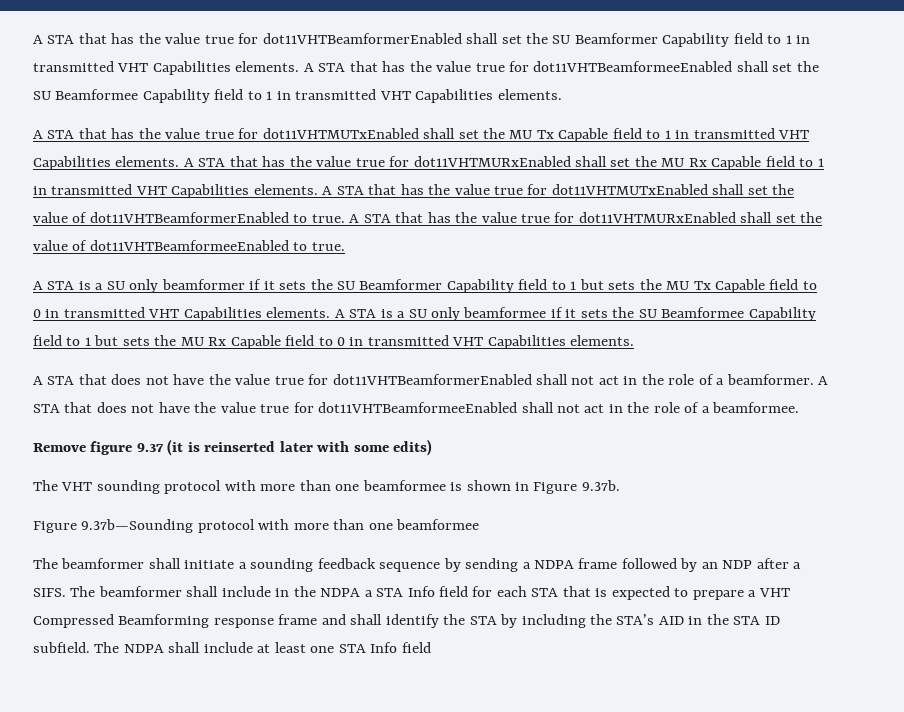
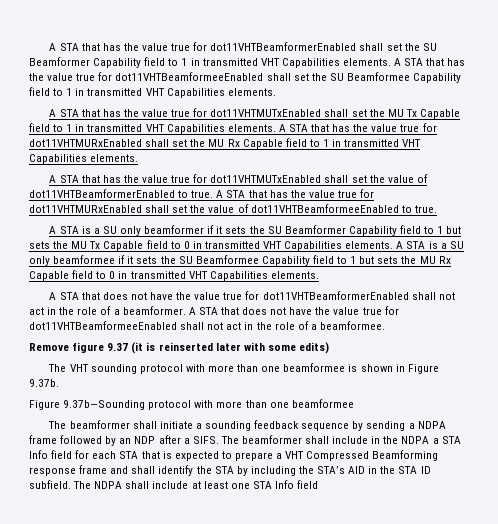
- A STA that has the value true for dot11VHTMURxEnabled shall set the MU Rx Capable field to 1 in transmitted VHT Capabilities elements. A STA that has the value true for dot11VHTMUTxEnabled shall set the value of dot11VHTBeamformerEnabled to true.
+ A STA that has the value true for dot11VHTMURxEnabled shall set the MU Rx Capable field to 1 in transmitted VHT Capabilities elements.
+ A STA that has the value true for dot11VHTMUTxEnabled shall set the value of dot11VHTBeamformerEnabled to true.

